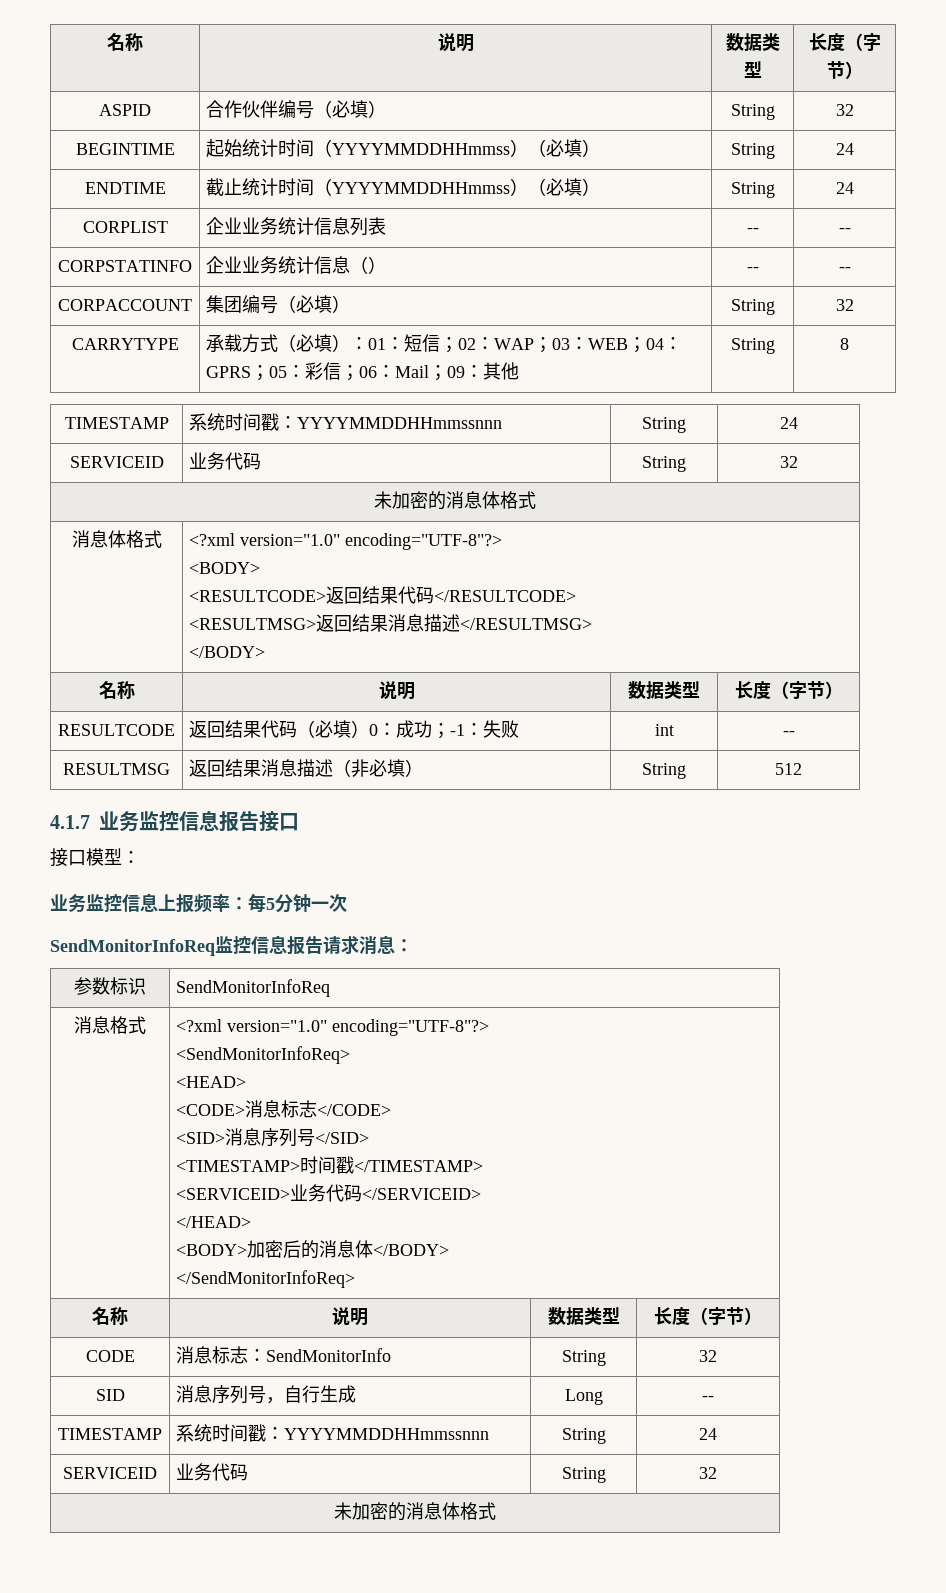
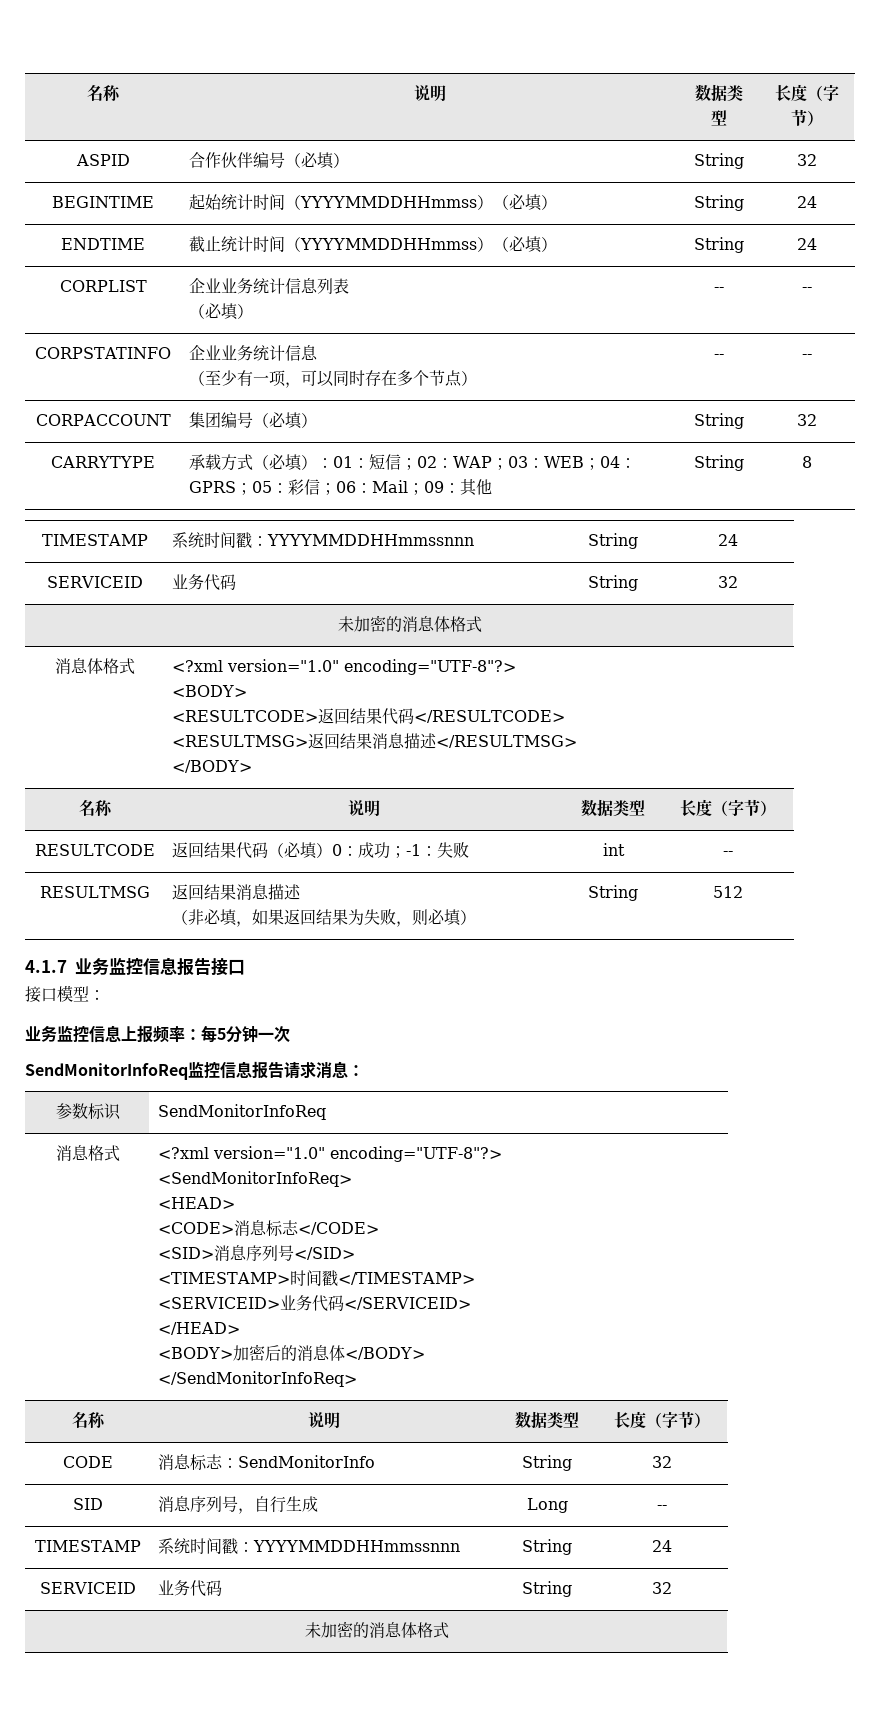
- CORPLIST | 企业业务统计信息列表 | -- | --
+ CORPLIST | 企业业务统计信息列表
+ （必填） | -- | --
- CORPSTATINFO | 企业业务统计信息（） | -- | --
+ CORPSTATINFO | 企业业务统计信息
+ （至少有一项，可以同时存在多个节点） | -- | --
- RESULTMSG | 返回结果消息描述（非必填） | String | 512
+ RESULTMSG | 返回结果消息描述
+ （非必填，如果返回结果为失败，则必填） | String | 512

